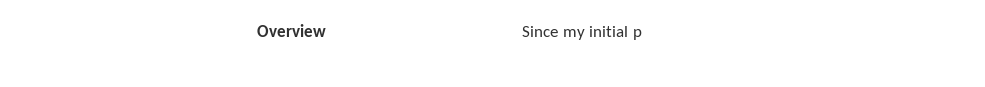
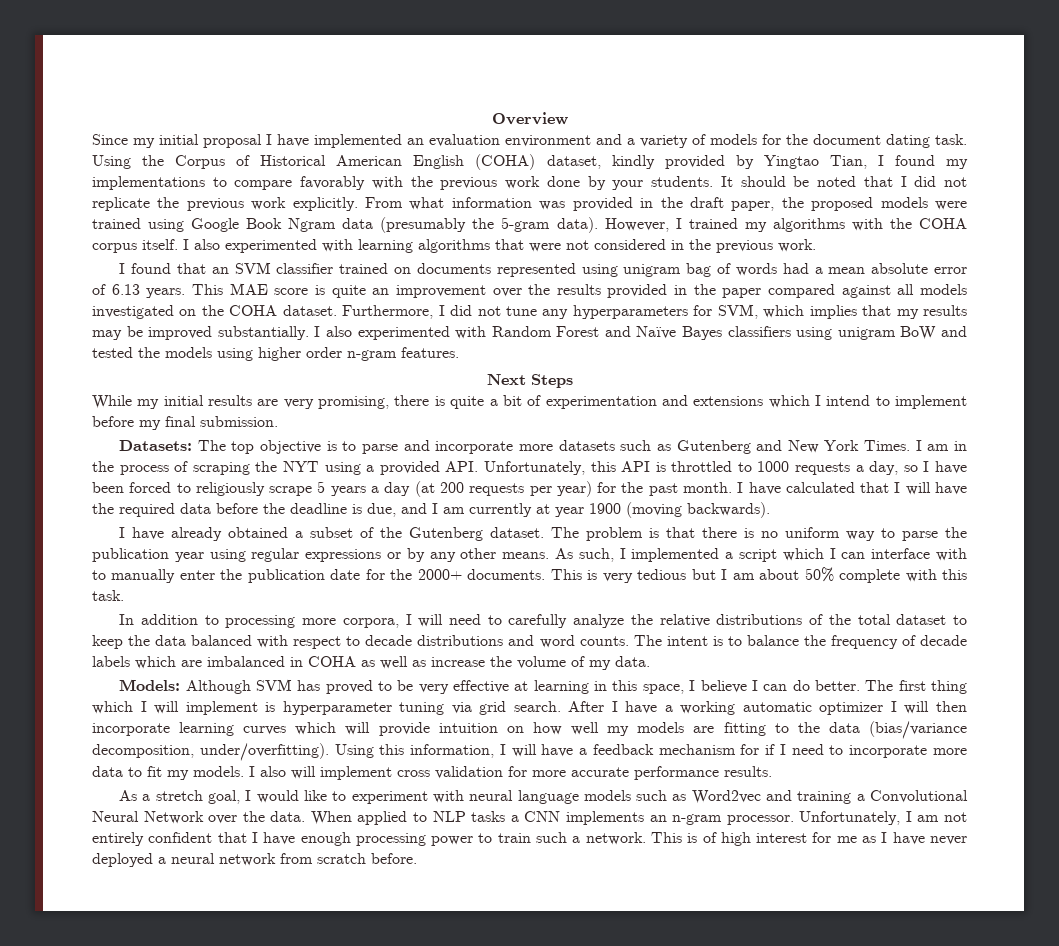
- Since my initial p
+ Since my initial proposal I have implemented an evaluation environment and a variety of models for the document dating task. Using the Corpus of Historical American English (COHA) dataset, kindly provided by Yingtao Tian, I found my implementations to compare favorably with the previous work done by your students. It should be noted that I did not replicate the previous work explicitly. From what information was provided in the draft paper, the proposed models were trained using Google Book Ngram data (presumably the 5-gram data). However, I trained my algorithms with the COHA corpus itself. I also experimented with learning algorithms that were not considered in the previous work.
+ I found that an SVM classifier trained on documents represented using unigram bag of words had a mean absolute error of 6.13 years. This MAE score is quite an improvement over the results provided in the paper compared against all models investigated on the COHA dataset. Furthermore, I did not tune any hyperparameters for SVM, which implies that my results may be improved substantially. I also experimented with Random Forest and Naïve Bayes classifiers using unigram BoW and tested the models using higher order n-gram features.
+ Next Steps
+ While my initial results are very promising, there is quite a bit of experimentation and extensions which I intend to implement before my final submission.
+ Datasets: The top objective is to parse and incorporate more datasets such as Gutenberg and New York Times. I am in the process of scraping the NYT using a provided API. Unfortunately, this API is throttled to 1000 requests a day, so I have been forced to religiously scrape 5 years a day (at 200 requests per year) for the past month. I have calculated that I will have the required data before the deadline is due, and I am currently at year 1900 (moving backwards).
+ I have already obtained a subset of the Gutenberg dataset. The problem is that there is no uniform way to parse the publication year using regular expressions or by any other means. As such, I implemented a script which I can interface with to manually enter the publication date for the 2000+ documents. This is very tedious but I am about 50% complete with this task.
+ In addition to processing more corpora, I will need to carefully analyze the relative distributions of the total dataset to keep the data balanced with respect to decade distributions and word counts. The intent is to balance the frequency of decade labels which are imbalanced in COHA as well as increase the volume of my data.
+ Models: Although SVM has proved to be very effective at learning in this space, I believe I can do better. The first thing which I will implement is hyperparameter tuning via grid search. After I have a working automatic optimizer I will then incorporate learning curves which will provide intuition on how well my models are fitting to the data (bias/variance decomposition, under/overfitting). Using this information, I will have a feedback mechanism for if I need to incorporate more data to fit my models. I also will implement cross validation for more accurate performance results.
+ As a stretch goal, I would like to experiment with neural language models such as Word2vec and training a Convolutional Neural Network over the data. When applied to NLP tasks a CNN implements an n-gram processor. Unfortunately, I am not entirely confident that I have enough processing power to train such a network. This is of high interest for me as I have never deployed a neural network from scratch before.

